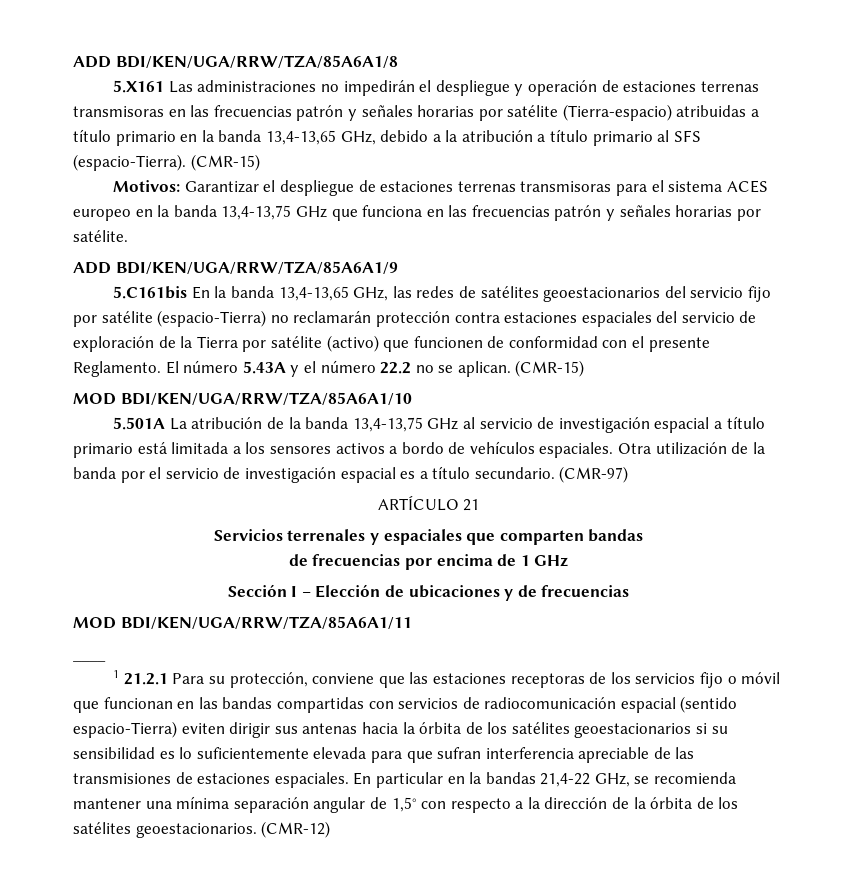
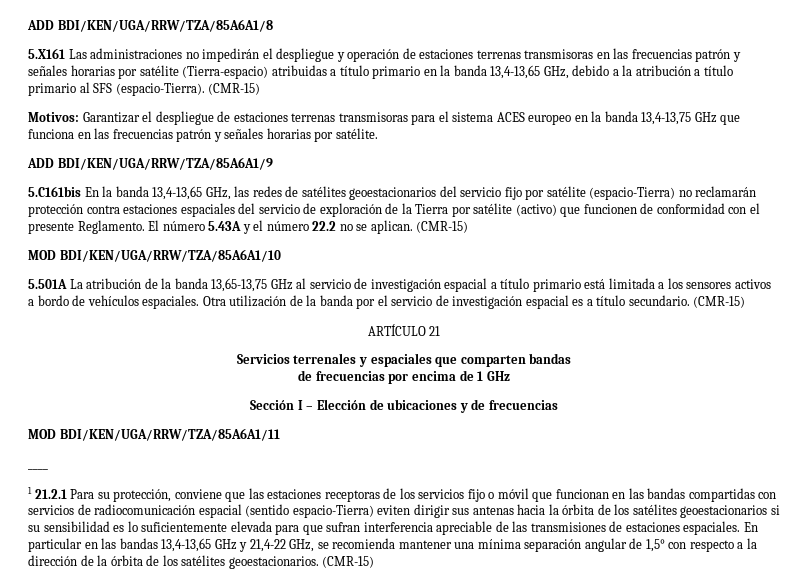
- 5.501A La atribución de la banda 13,4-13,75 GHz al servicio de investigación espacial a título primario está limitada a los sensores activos a bordo de vehículos espaciales.
+ 5.501A La atribución de la banda 13,65-13,75 GHz al servicio de investigación espacial a título primario está limitada a los sensores activos a bordo de vehículos espaciales.
- Otra utilización de la banda por el servicio de investigación espacial es a título secundario. (CMR-97)
+ Otra utilización de la banda por el servicio de investigación espacial es a título secundario. (CMR-15)
- En particular en la bandas 21,4-22 GHz, se recomienda mantener una mínima separación angular de 1,5° con respecto a la dirección de la órbita de los satélites geoestacionarios. (CMR-12)
+ En particular en las bandas 13,4-13,65 GHz y 21,4-22 GHz, se recomienda mantener una mínima separación angular de 1,5° con respecto a la dirección de la órbita de los satélites geoestacionarios. (CMR-15)

